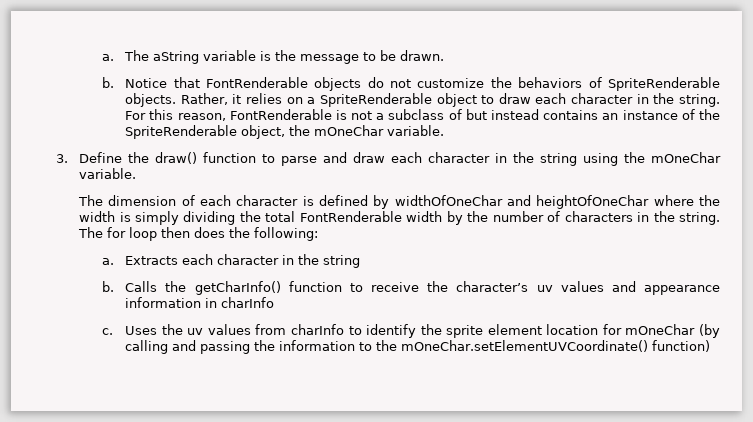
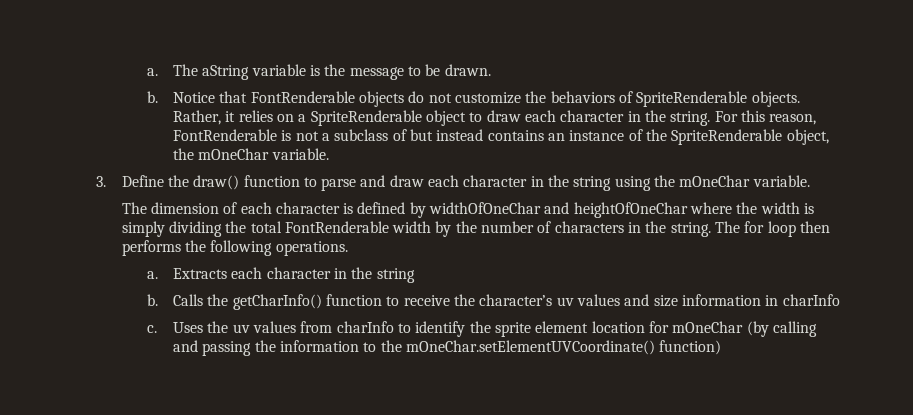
- The for loop then does the following:
+ The for loop then performs the following operations.
- Calls the getCharInfo() function to receive the character’s uv values and appearance information in charInfo
+ Calls the getCharInfo() function to receive the character’s uv values and size information in charInfo

